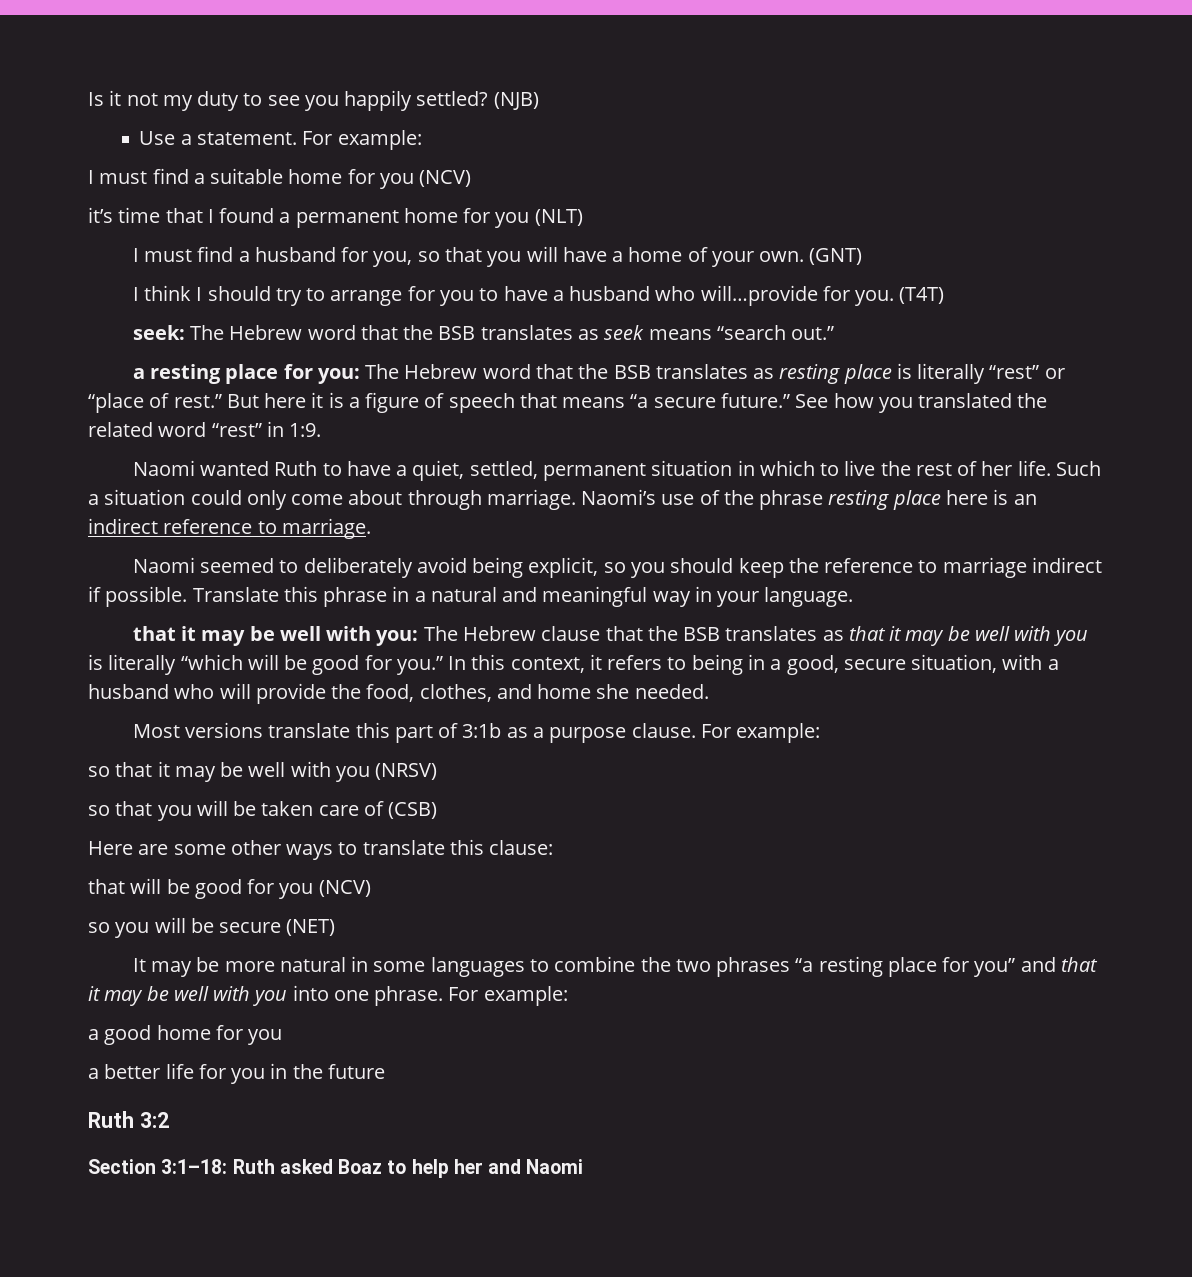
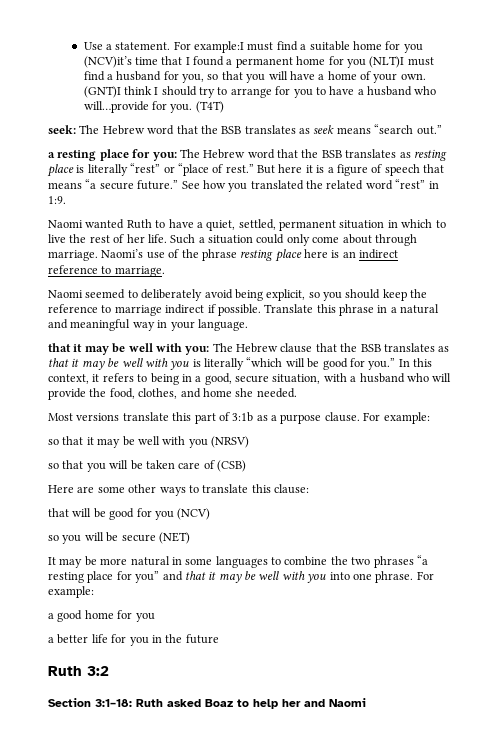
- Is it not my duty to see you happily settled? (NJB)
- Use a statement. For example:
- I must find a suitable home for you (NCV)
- it’s time that I found a permanent home for you (NLT)
- I must find a husband for you, so that you will have a home of your own.
+ Use a statement. For example:I must find a suitable home for you (NCV)it’s time that I found a permanent home for you (NLT)I must find a husband for you, so that you will have a home of your own.
- (GNT)
- I think I should try to arrange for you to have a husband who will…provide for you.
+ (GNT)I think I should try to arrange for you to have a husband who will…provide for you.

